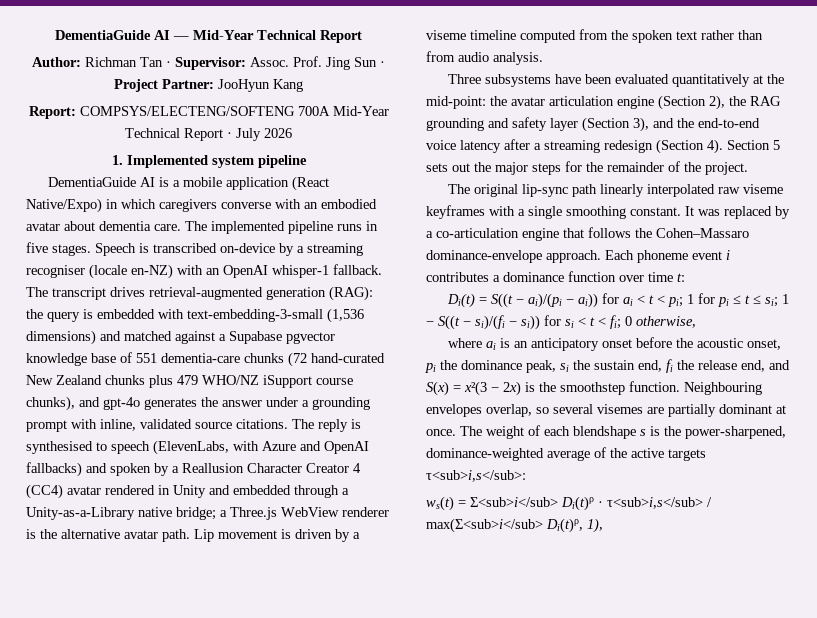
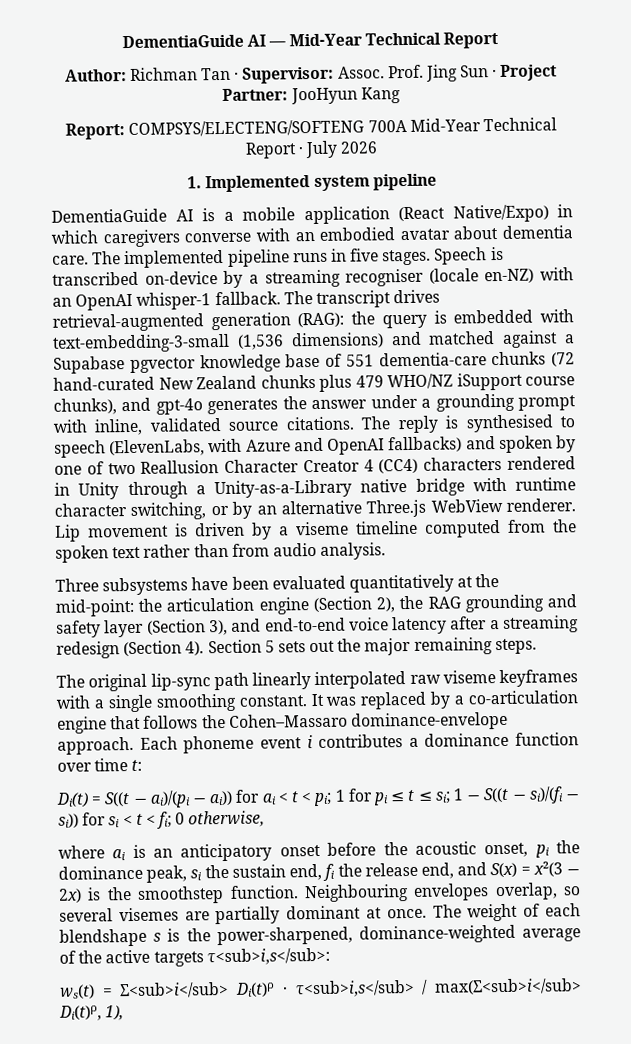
- The reply is synthesised to speech (ElevenLabs, with Azure and OpenAI fallbacks) and spoken by a Reallusion Character Creator 4 (CC4) avatar rendered in Unity and embedded through a Unity-as-a-Library native bridge; a Three.js WebView renderer is the alternative avatar path.
+ The reply is synthesised to speech (ElevenLabs, with Azure and OpenAI fallbacks) and spoken by one of two Reallusion Character Creator 4 (CC4) characters rendered in Unity through a Unity-as-a-Library native bridge with runtime character switching, or by an alternative Three.js WebView renderer.
- Three subsystems have been evaluated quantitatively at the mid-point: the avatar articulation engine (Section 2), the RAG grounding and safety layer (Section 3), and the end-to-end voice latency after a streaming redesign (Section 4).
+ Three subsystems have been evaluated quantitatively at the mid-point: the articulation engine (Section 2), the RAG grounding and safety layer (Section 3), and end-to-end voice latency after a streaming redesign (Section 4).
- Section 5 sets out the major steps for the remainder of the project.
+ Section 5 sets out the major remaining steps.

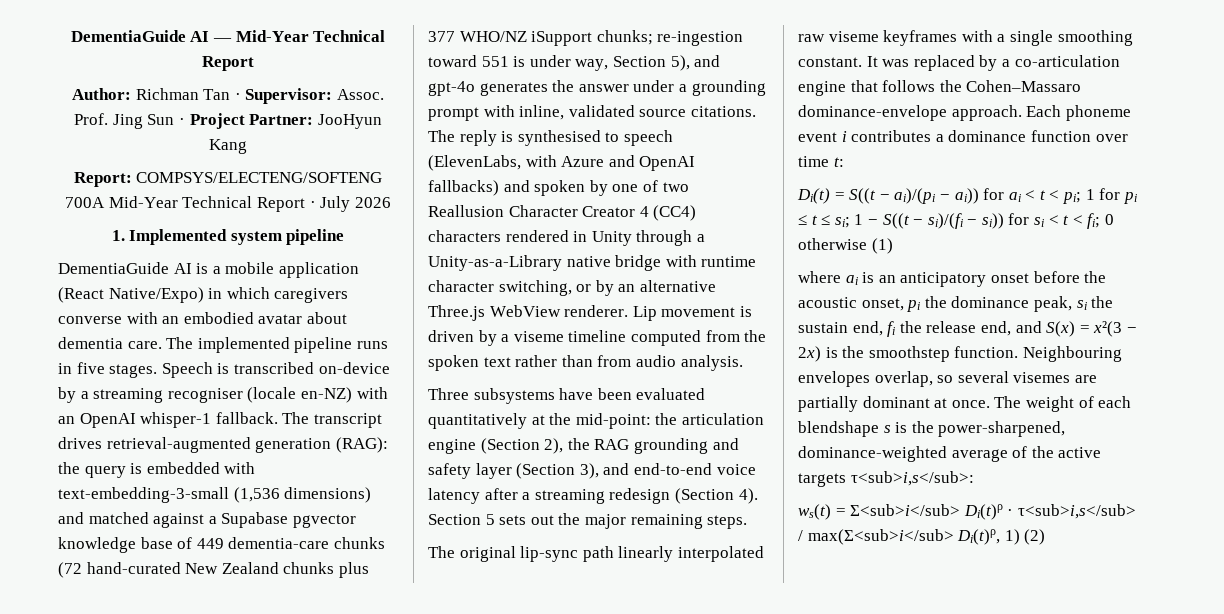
- The transcript drives retrieval-augmented generation (RAG): the query is embedded with text-embedding-3-small (1,536 dimensions) and matched against a Supabase pgvector knowledge base of 551 dementia-care chunks (72 hand-curated New Zealand chunks plus 479 WHO/NZ iSupport course chunks), and gpt-4o generates the answer under a grounding prompt with inline, validated source citations.
+ The transcript drives retrieval-augmented generation (RAG): the query is embedded with text-embedding-3-small (1,536 dimensions) and matched against a Supabase pgvector knowledge base of 449 dementia-care chunks (72 hand-curated New Zealand chunks plus 377 WHO/NZ iSupport chunks; re-ingestion toward 551 is under way, Section 5), and gpt-4o generates the answer under a grounding prompt with inline, validated source citations.
- Di(t) = S((t − ai)/(pi − ai)) for ai < t < pi; 1 for pi ≤ t ≤ si; 1 − S((t − si)/(fi − si)) for si < t < fi; 0 otherwise,
+ Di(t) = S((t − ai)/(pi − ai)) for ai < t < pi; 1 for pi ≤ t ≤ si; 1 − S((t − si)/(fi − si)) for si < t < fi; 0 otherwise (1)
- ws(t) = Σ<sub>i</sub> Di(t)ρ · τ<sub>i,s</sub> / max(Σ<sub>i</sub> Di(t)ρ, 1),
+ ws(t) = Σ<sub>i</sub> Di(t)ρ · τ<sub>i,s</sub> / max(Σ<sub>i</sub> Di(t)ρ, 1) (2)

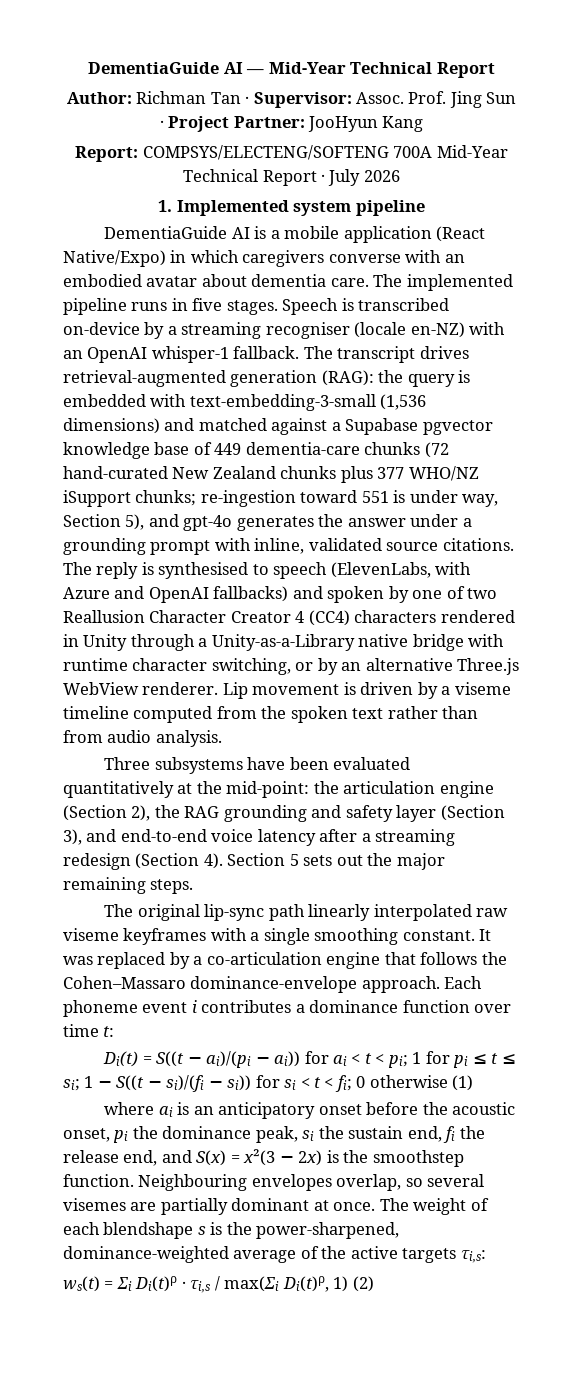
- The weight of each blendshape s is the power-sharpened, dominance-weighted average of the active targets τ<sub>i,s</sub>:
+ The weight of each blendshape s is the power-sharpened, dominance-weighted average of the active targets τi,s:
- ws(t) = Σ<sub>i</sub> Di(t)ρ · τ<sub>i,s</sub> / max(Σ<sub>i</sub> Di(t)ρ, 1) (2)
+ ws(t) = Σi Di(t)ρ · τi,s / max(Σi Di(t)ρ, 1) (2)

